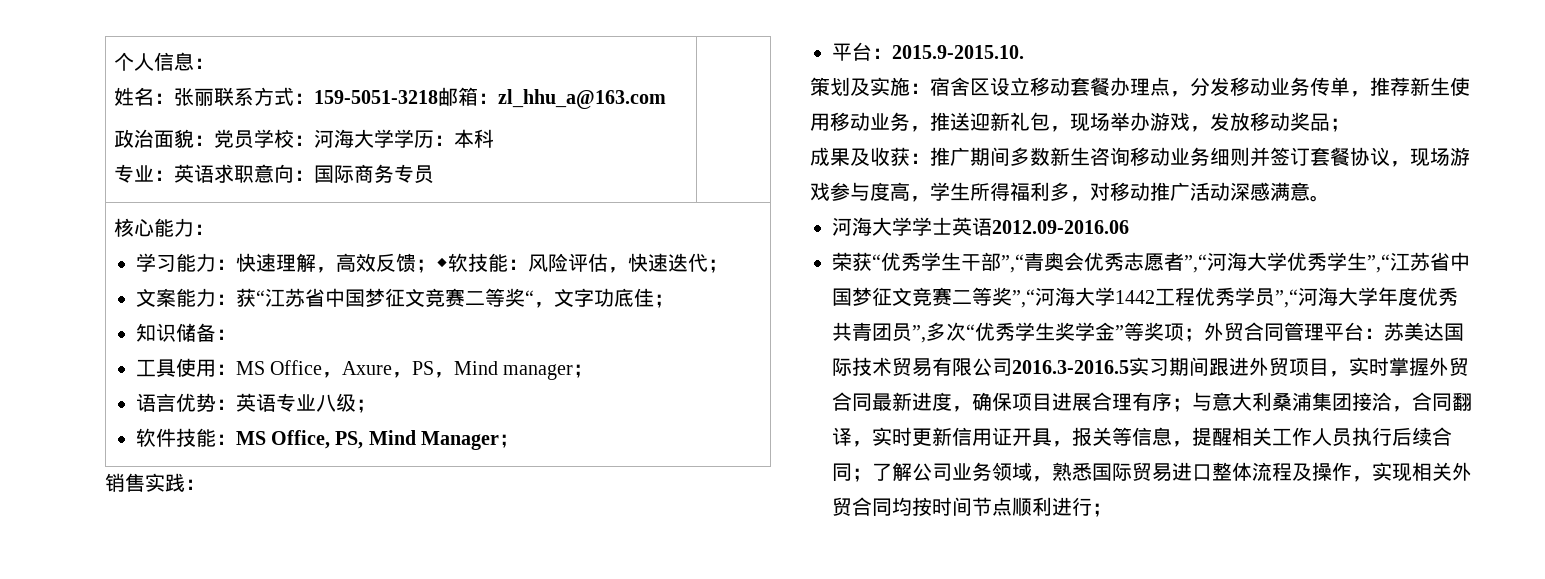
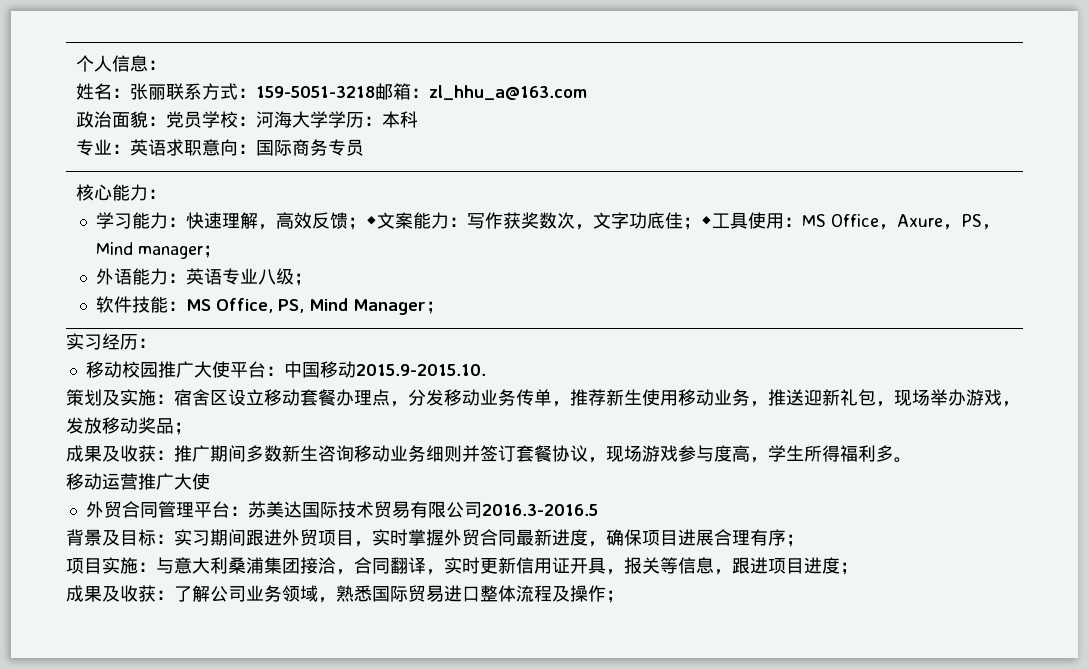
- 学习能力：快速理解，高效反馈；◆软技能：风险评估，快速迭代；
- 文案能力：获“江苏省中国梦征文竞赛二等奖“，文字功底佳；
- 知识储备：
- 工具使用：MS Office，Axure，PS，Mind manager；
+ 学习能力：快速理解，高效反馈；◆文案能力：写作获奖数次，文字功底佳；◆工具使用：MS Office，Axure，PS，Mind manager；
- 语言优势：英语专业八级；
+ 外语能力：英语专业八级；
- 销售实践：
- 平台：2015.9-2015.10.
+ 实习经历：
+ 移动校园推广大使平台：中国移动2015.9-2015.10.
- 推广期间多数新生咨询移动业务细则并签订套餐协议，现场游戏参与度高，学生所得福利多，对移动推广活动深感满意。
- 河海大学学士英语2012.09-2016.06
- 荣获“优秀学生干部”,“青奥会优秀志愿者”,“河海大学优秀学生”,“江苏省中国梦征文竞赛二等奖”,“河海大学1442工程优秀学员”,“河海大学年度优秀共青团员”,多次“优秀学生奖学金”等奖项；外贸合同管理平台：
+ 推广期间多数新生咨询移动业务细则并签订套餐协议，现场游戏参与度高，学生所得福利多。
+ 移动运营推广大使
+ 外贸合同管理平台：
- 苏美达国际技术贸易有限公司2016.3-2016.5实习期间跟进外贸项目，实时掌握外贸合同最新进度，确保项目进展合理有序；
+ 苏美达国际技术贸易有限公司2016.3-2016.5
+ 背景及目标：实习期间跟进外贸项目，实时掌握外贸合同最新进度，确保项目进展合理有序；
+ 项目实施：
- 与意大利桑浦集团接洽，合同翻译，实时更新信用证开具，报关等信息，提醒相关工作人员执行后续合同；
+ 与意大利桑浦集团接洽，合同翻译，实时更新信用证开具，报关等信息，跟进项目进度；
+ 成果及收获：
- 了解公司业务领域，熟悉国际贸易进口整体流程及操作，实现相关外贸合同均按时间节点顺利进行；
+ 了解公司业务领域，熟悉国际贸易进口整体流程及操作；

